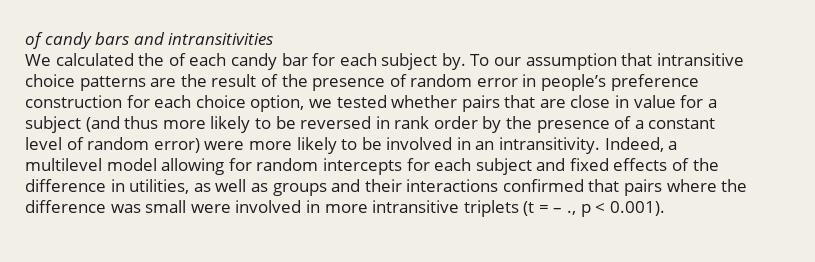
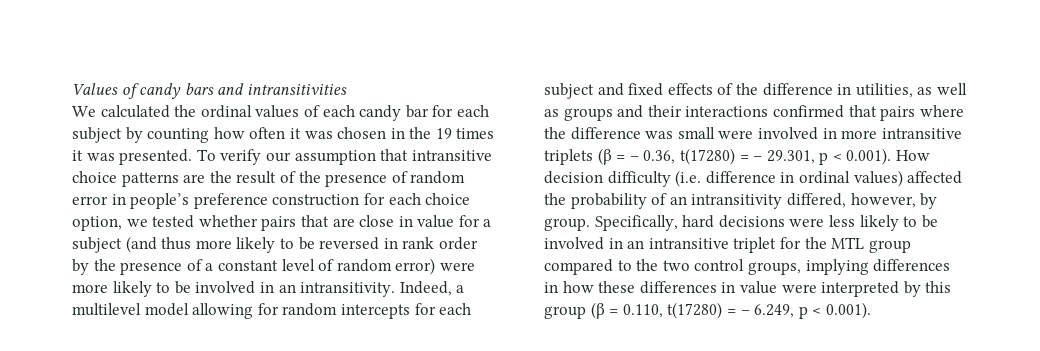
- of candy bars and intransitivities
+ Values of candy bars and intransitivities
- We calculated the of each candy bar for each subject by. To our assumption that intransitive choice patterns are the result of the presence of random error in people’s preference construction for each choice option, we tested whether pairs that are close in value for a subject (and thus more likely to be reversed in rank order by the presence of a constant level of random error) were more likely to be involved in an intransitivity.
+ We calculated the ordinal values of each candy bar for each subject by counting how often it was chosen in the 19 times it was presented. To verify our assumption that intransitive choice patterns are the result of the presence of random error in people’s preference construction for each choice option, we tested whether pairs that are close in value for a subject (and thus more likely to be reversed in rank order by the presence of a constant level of random error) were more likely to be involved in an intransitivity.
- Indeed, a multilevel model allowing for random intercepts for each subject and fixed effects of the difference in utilities, as well as groups and their interactions confirmed that pairs where the difference was small were involved in more intransitive triplets (t = – ., p < 0.001).
+ Indeed, a multilevel model allowing for random intercepts for each subject and fixed effects of the difference in utilities, as well as groups and their interactions confirmed that pairs where the difference was small were involved in more intransitive triplets (β = – 0.36, t(17280) = – 29.301, p < 0.001). How decision difficulty (i.e. difference in ordinal values) affected the probability of an intransitivity differed, however, by group. Specifically, hard decisions were less likely to be involved in an intransitive triplet for the MTL group compared to the two control groups, implying differences in how these differences in value were interpreted by this group (β = 0.110, t(17280) = – 6.249, p < 0.001).

